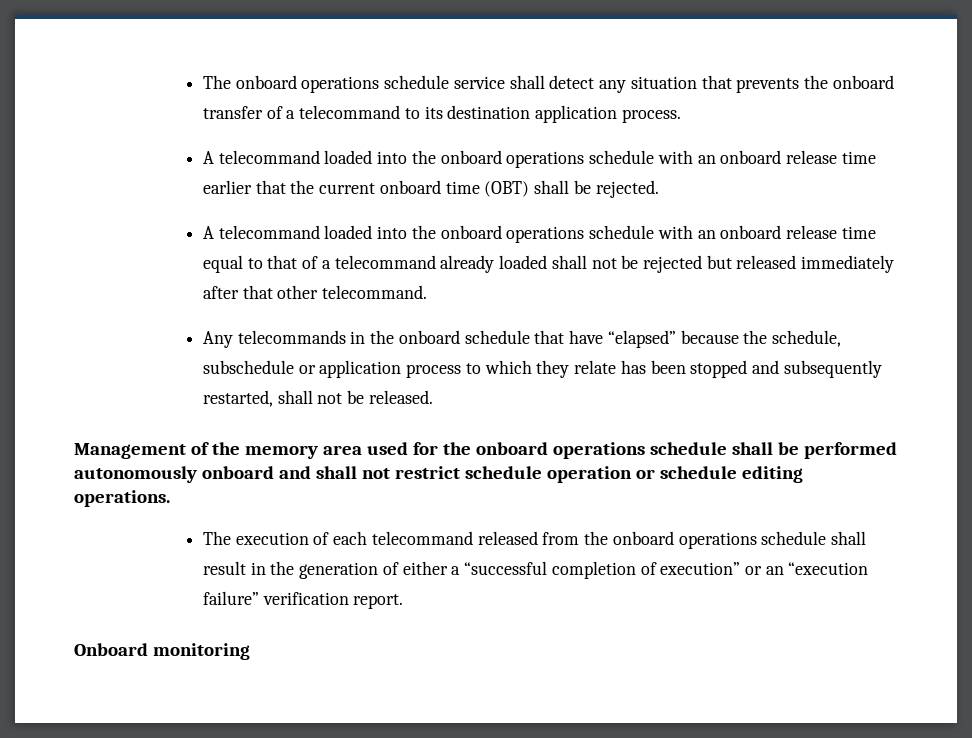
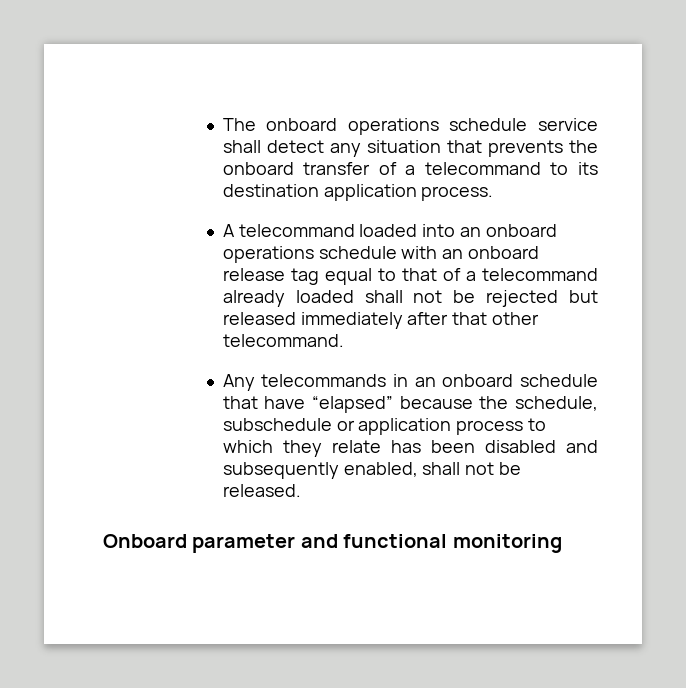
- A telecommand loaded into the onboard operations schedule with an onboard release time earlier that the current onboard time (OBT) shall be rejected.
- A telecommand loaded into the onboard operations schedule with an onboard release time equal to that of a telecommand already loaded shall not be rejected but released immediately after that other telecommand.
+ A telecommand loaded into an onboard operations schedule with an onboard release tag equal to that of a telecommand already loaded shall not be rejected but released immediately after that other telecommand.
- Any telecommands in the onboard schedule that have “elapsed” because the schedule, subschedule or application process to which they relate has been stopped and subsequently restarted, shall not be released.
+ Any telecommands in an onboard schedule that have “elapsed” because the schedule, subschedule or application process to which they relate has been disabled and subsequently enabled, shall not be released.
- Management of the memory area used for the onboard operations schedule shall be performed autonomously onboard and shall not restrict schedule operation or schedule editing operations.
- The execution of each telecommand released from the onboard operations schedule shall result in the generation of either a “successful completion of execution” or an “execution failure” verification report.
- Onboard monitoring
+ Onboard parameter and functional monitoring

